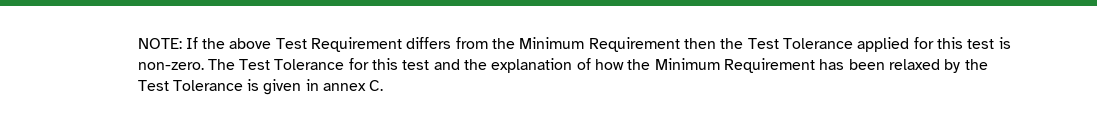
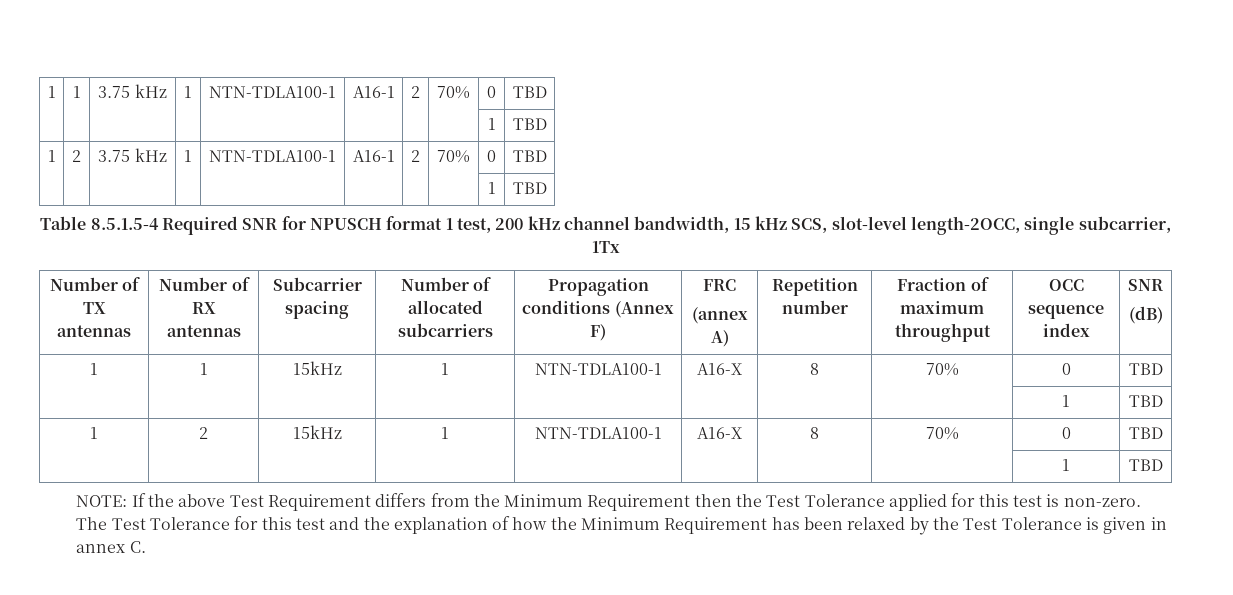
+ 1 | 1 | 3.75 kHz | 1 | NTN-TDLA100-1 | A16-1 | 2 | 70% | 0 | TBD
+ | | | | | | | | 1 | TBD
+ 1 | 2 | 3.75 kHz | 1 | NTN-TDLA100-1 | A16-1 | 2 | 70% | 0 | TBD
+ | | | | | | | | 1 | TBD
+ Table 8.5.1.5-4 Required SNR for NPUSCH format 1 test, 200 kHz channel bandwidth, 15 kHz SCS, slot-level length-2OCC, single subcarrier, 1Tx
+ Number of TX antennas | Number of RX antennas | Subcarrier spacing | Number of allocated subcarriers | Propagation conditions (Annex F) | FRC
+ (annex A) | Repetition number | Fraction of maximum throughput | OCC sequence index | SNR
+ (dB)
+ 1 | 1 | 15kHz | 1 | NTN-TDLA100-1 | A16-X | 8 | 70% | 0 | TBD
+ | | | | | | | | 1 | TBD
+ 1 | 2 | 15kHz | 1 | NTN-TDLA100-1 | A16-X | 8 | 70% | 0 | TBD
+ | | | | | | | | 1 | TBD

